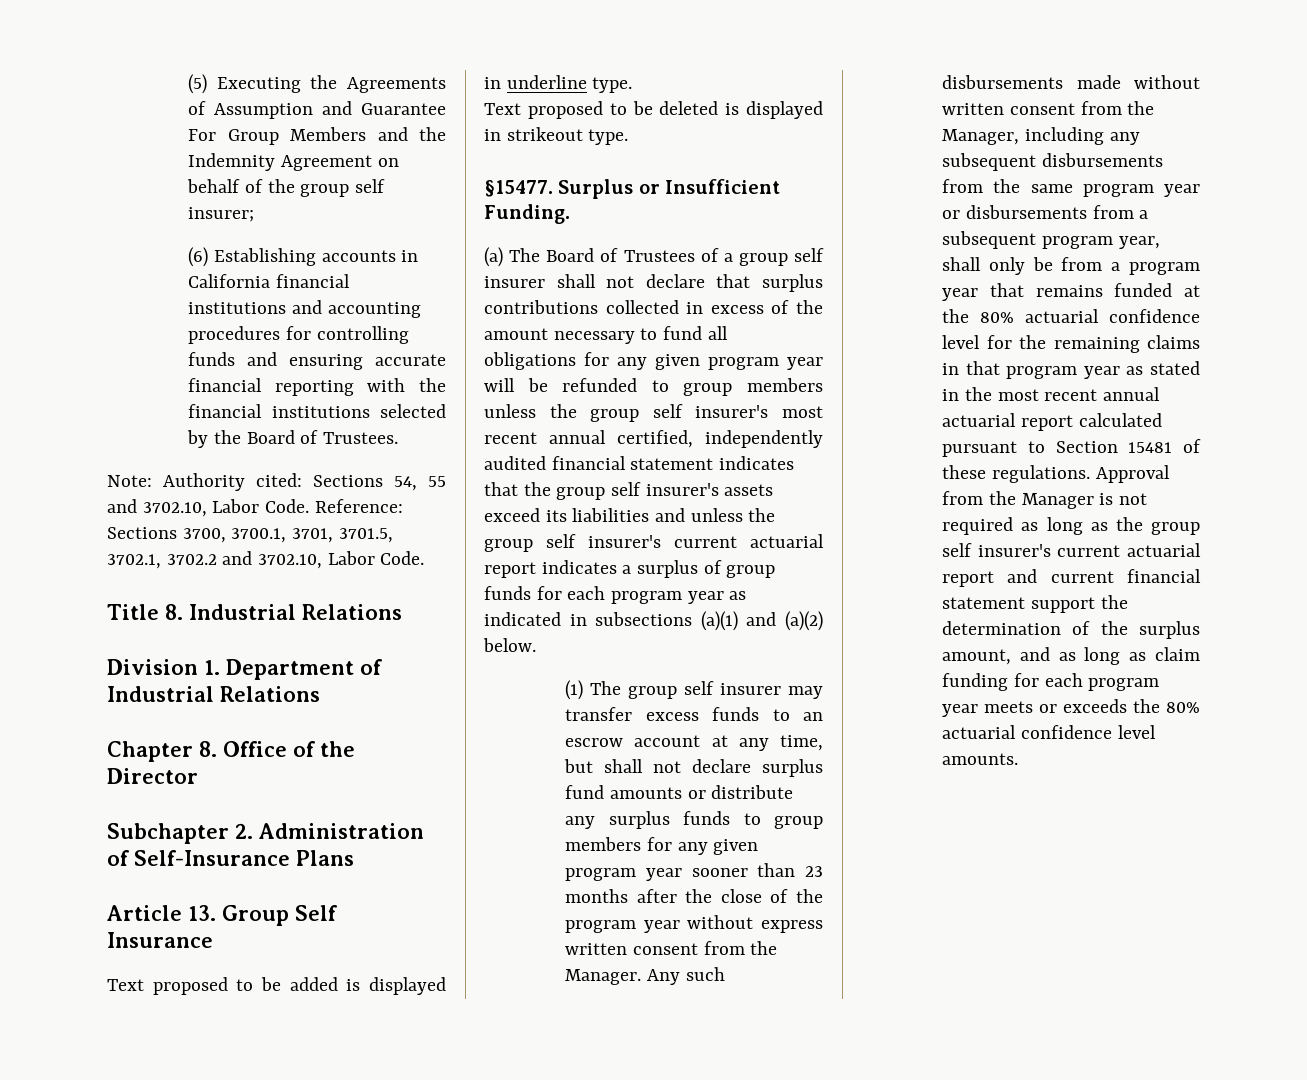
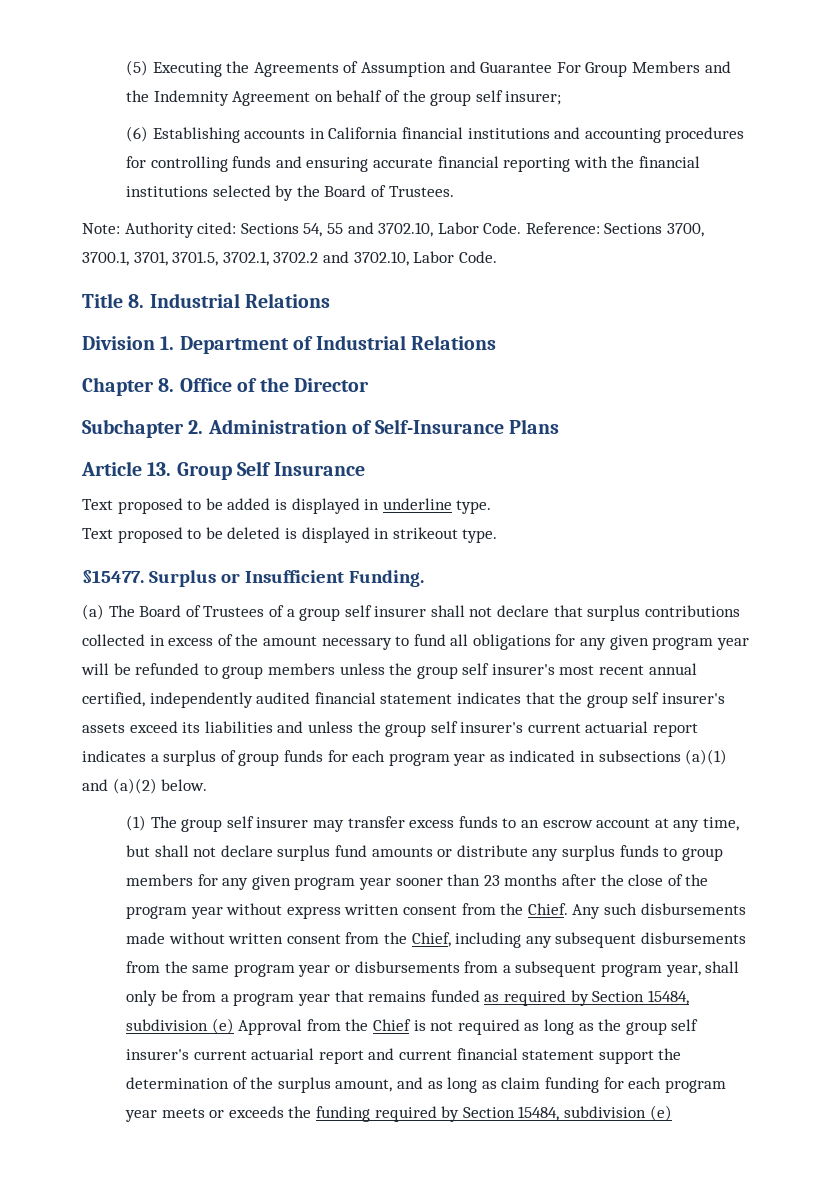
- (1) The group self insurer may transfer excess funds to an escrow account at any time, but shall not declare surplus fund amounts or distribute any surplus funds to group members for any given program year sooner than 23 months after the close of the program year without express written consent from the Manager.
+ (1) The group self insurer may transfer excess funds to an escrow account at any time, but shall not declare surplus fund amounts or distribute any surplus funds to group members for any given program year sooner than 23 months after the close of the program year without express written consent from the Chief.
- Any such disbursements made without written consent from the Manager, including any subsequent disbursements from the same program year or disbursements from a subsequent program year, shall only be from a program year that remains funded at the 80% actuarial confidence level for the remaining claims in that program year as stated in the most recent annual actuarial report calculated pursuant to Section 15481 of these regulations. Approval from the Manager is not required as long as the group self insurer's current actuarial report and current financial statement support the determination of the surplus amount, and as long as claim funding for each program year meets or exceeds the 80% actuarial confidence level amounts.
+ Any such disbursements made without written consent from the Chief, including any subsequent disbursements from the same program year or disbursements from a subsequent program year, shall only be from a program year that remains funded as required by Section 15484, subdivision (e) Approval from the Chief is not required as long as the group self insurer's current actuarial report and current financial statement support the determination of the surplus amount, and as long as claim funding for each program year meets or exceeds the funding required by Section 15484, subdivision (e)

